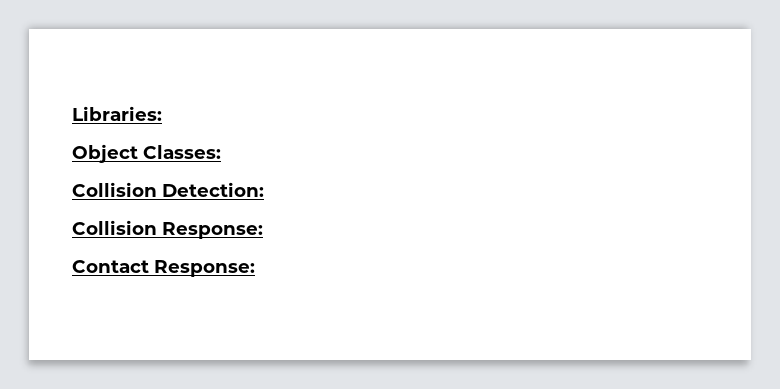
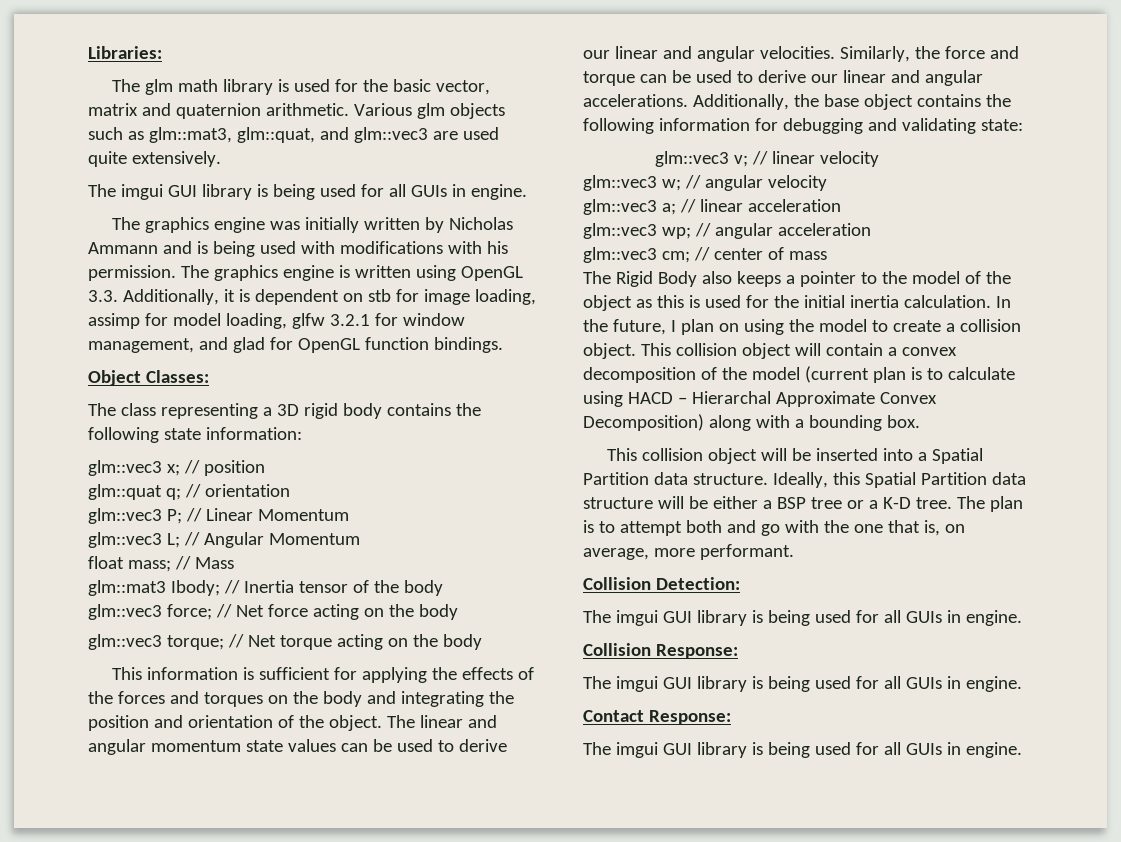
+ The glm math library is used for the basic vector, matrix and quaternion arithmetic. Various glm objects such as glm::mat3, glm::quat, and glm::vec3 are used quite extensively.
+ The imgui GUI library is being used for all GUIs in engine.
+ The graphics engine was initially written by Nicholas Ammann and is being used with modifications with his permission. The graphics engine is written using OpenGL 3.3. Additionally, it is dependent on stb for image loading, assimp for model loading, glfw 3.2.1 for window management, and glad for OpenGL function bindings.
  Object Classes:
+ The class representing a 3D rigid body contains the following state information:
+ glm::vec3 x; // position
+ glm::quat q; // orientation
+ glm::vec3 P; // Linear Momentum
+ glm::vec3 L; // Angular Momentum
+ float mass; // Mass
+ glm::mat3 Ibody; // Inertia tensor of the body
+ glm::vec3 force; // Net force acting on the body
+ glm::vec3 torque; // Net torque acting on the body
+ This information is sufficient for applying the effects of the forces and torques on the body and integrating the position and orientation of the object. The linear and angular momentum state values can be used to derive our linear and angular velocities. Similarly, the force and torque can be used to derive our linear and angular accelerations. Additionally, the base object contains the following information for debugging and validating state:
+ glm::vec3 v; // linear velocity
+ glm::vec3 w; // angular velocity
+ glm::vec3 a; // linear acceleration
+ glm::vec3 wp; // angular acceleration
+ glm::vec3 cm; // center of mass
+ The Rigid Body also keeps a pointer to the model of the object as this is used for the initial inertia calculation. In the future, I plan on using the model to create a collision object. This collision object will contain a convex decomposition of the model (current plan is to calculate using HACD – Hierarchal Approximate Convex Decomposition) along with a bounding box.
+ This collision object will be inserted into a Spatial Partition data structure. Ideally, this Spatial Partition data structure will be either a BSP tree or a K-D tree. The plan is to attempt both and go with the one that is, on average, more performant.
  Collision Detection:
+ The imgui GUI library is being used for all GUIs in engine.
  Collision Response:
+ The imgui GUI library is being used for all GUIs in engine.
  Contact Response:
+ The imgui GUI library is being used for all GUIs in engine.

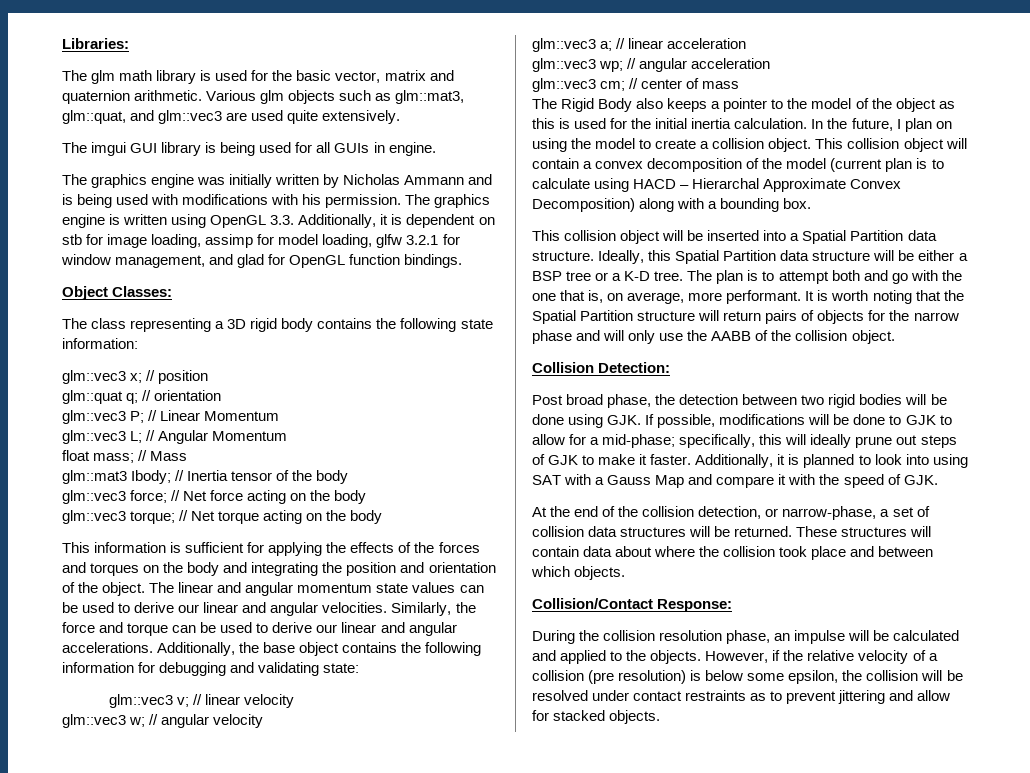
- The plan is to attempt both and go with the one that is, on average, more performant.
+ The plan is to attempt both and go with the one that is, on average, more performant. It is worth noting that the Spatial Partition structure will return pairs of objects for the narrow phase and will only use the AABB of the collision object.
  Collision Detection:
- The imgui GUI library is being used for all GUIs in engine.
- Collision Response:
- The imgui GUI library is being used for all GUIs in engine.
- Contact Response:
- The imgui GUI library is being used for all GUIs in engine.
+ Post broad phase, the detection between two rigid bodies will be done using GJK. If possible, modifications will be done to GJK to allow for a mid-phase; specifically, this will ideally prune out steps of GJK to make it faster. Additionally, it is planned to look into using SAT with a Gauss Map and compare it with the speed of GJK.
+ At the end of the collision detection, or narrow-phase, a set of collision data structures will be returned. These structures will contain data about where the collision took place and between which objects.
+ Collision/Contact Response:
+ During the collision resolution phase, an impulse will be calculated and applied to the objects. However, if the relative velocity of a collision (pre resolution) is below some epsilon, the collision will be resolved under contact restraints as to prevent jittering and allow for stacked objects.

